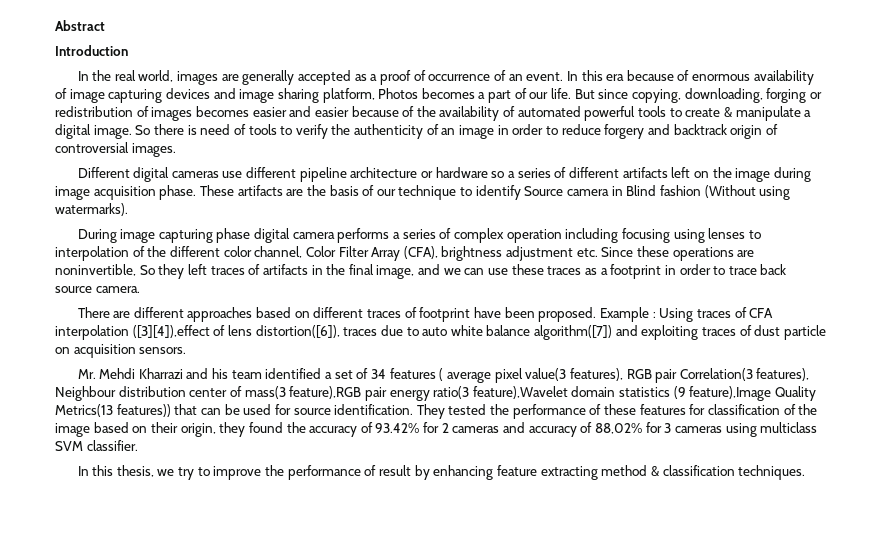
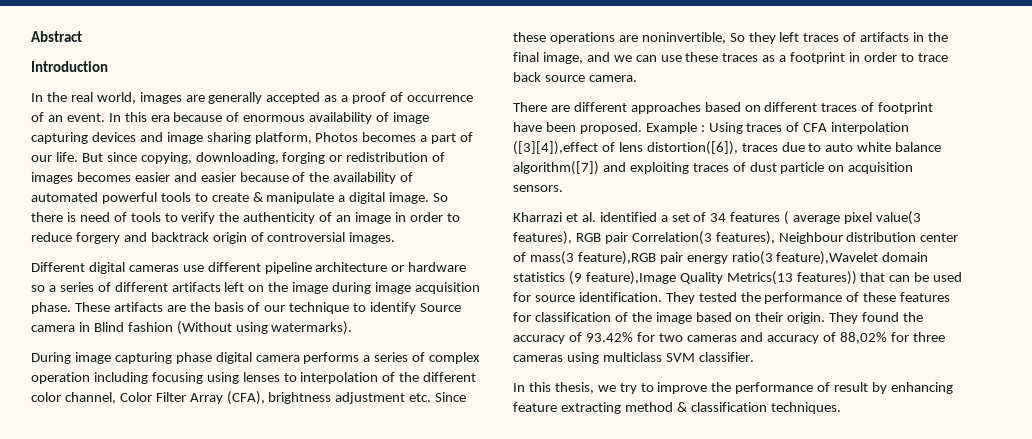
- Mr. Mehdi Kharrazi and his team identified a set of 34 features ( average pixel value(3 features), RGB pair Correlation(3 features), Neighbour distribution center of mass(3 feature),RGB pair energy ratio(3 feature),Wavelet domain statistics (9 feature),Image Quality Metrics(13 features)) that can be used for source identification.
+ Kharrazi et al. identified a set of 34 features ( average pixel value(3 features), RGB pair Correlation(3 features), Neighbour distribution center of mass(3 feature),RGB pair energy ratio(3 feature),Wavelet domain statistics (9 feature),Image Quality Metrics(13 features)) that can be used for source identification.
- They tested the performance of these features for classification of the image based on their origin, they found the accuracy of 93.42% for 2 cameras and accuracy of 88,02% for 3 cameras using multiclass SVM classifier.
+ They tested the performance of these features for classification of the image based on their origin. They found the accuracy of 93.42% for two cameras and accuracy of 88,02% for three cameras using multiclass SVM classifier.

